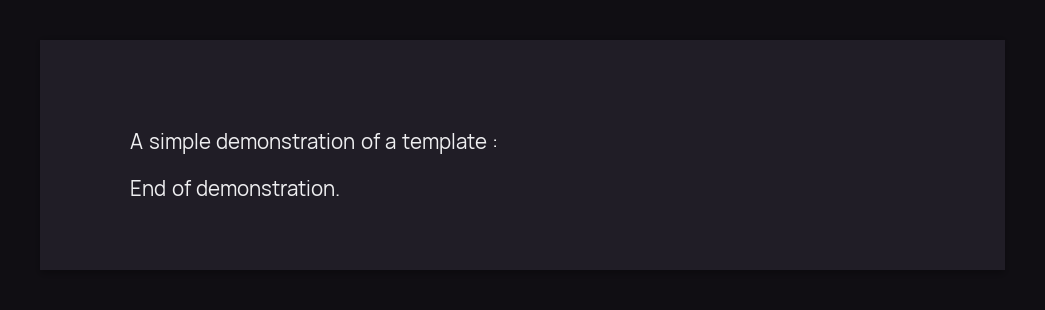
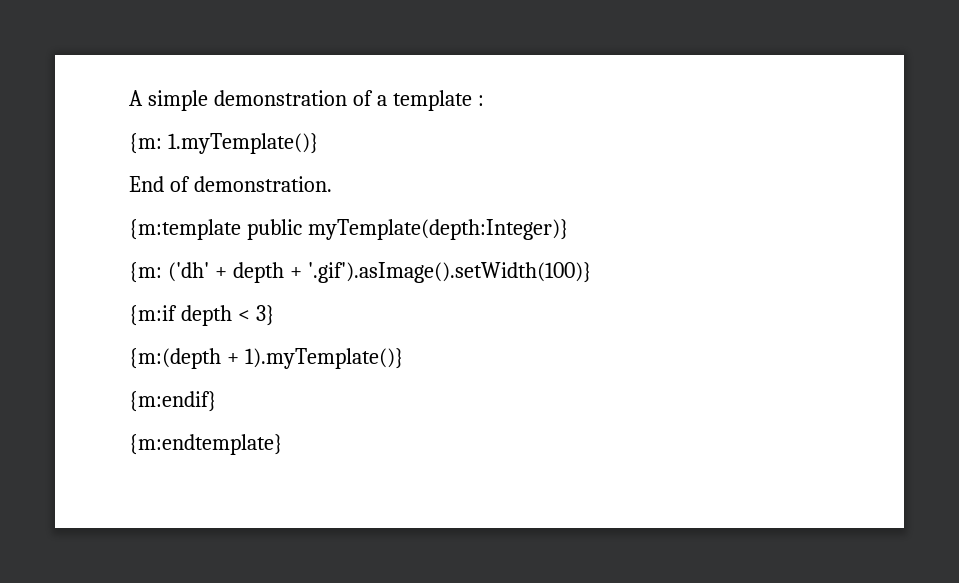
+ {m: 1.myTemplate()}
+ {m:template public myTemplate(depth:Integer)}
+ {m: ('dh' + depth + '.gif').asImage().setWidth(100)}
+ {m:if depth < 3}
+ {m:(depth + 1).myTemplate()}
+ {m:endif}
+ {m:endtemplate}

